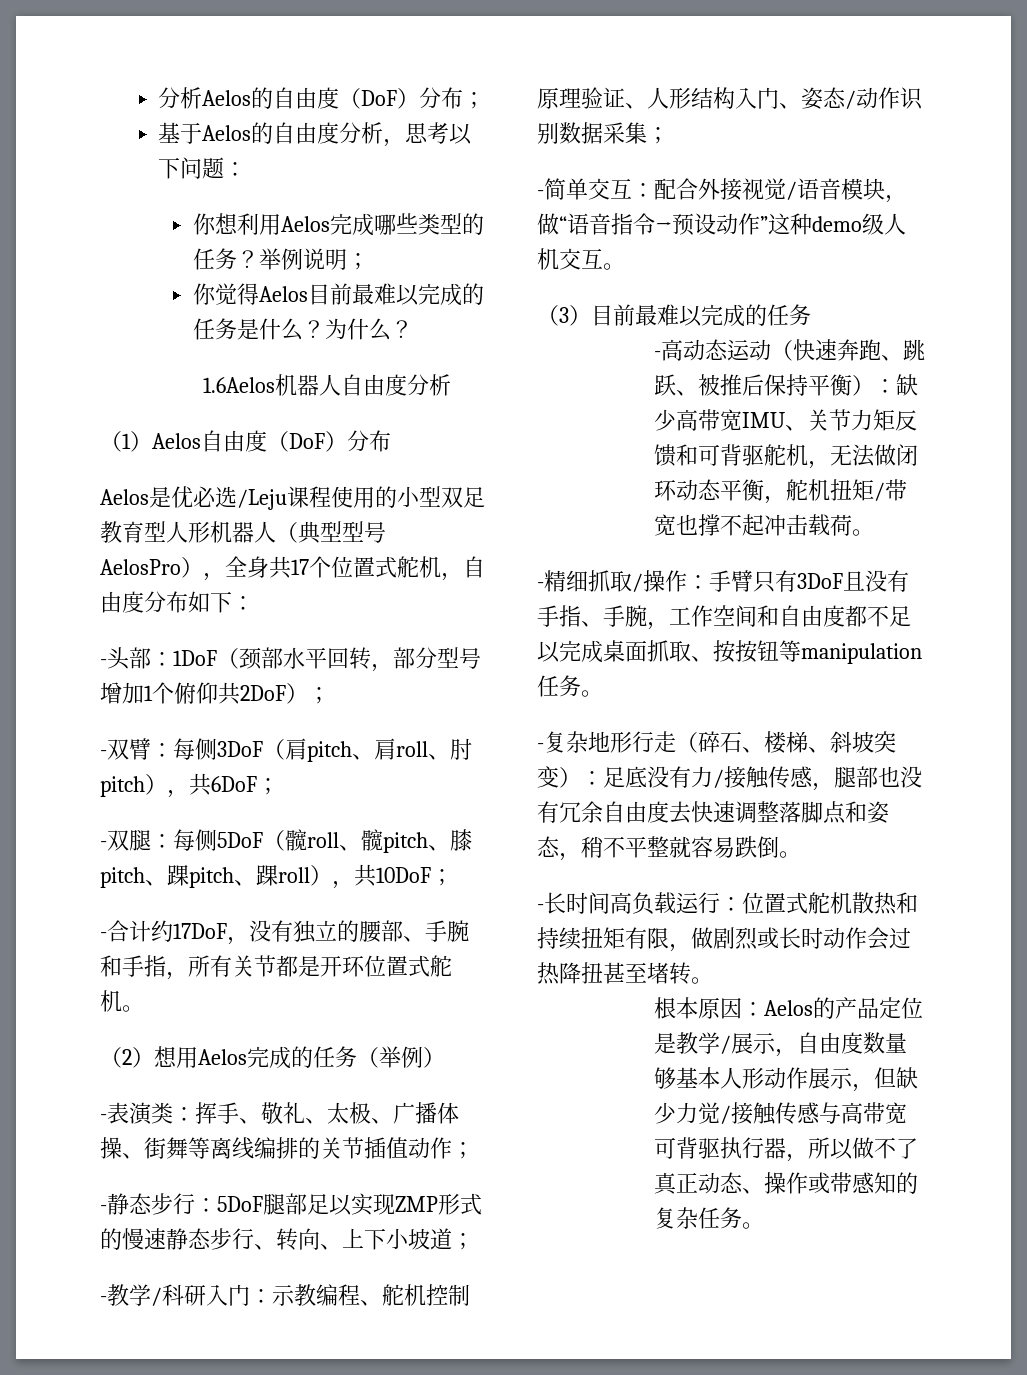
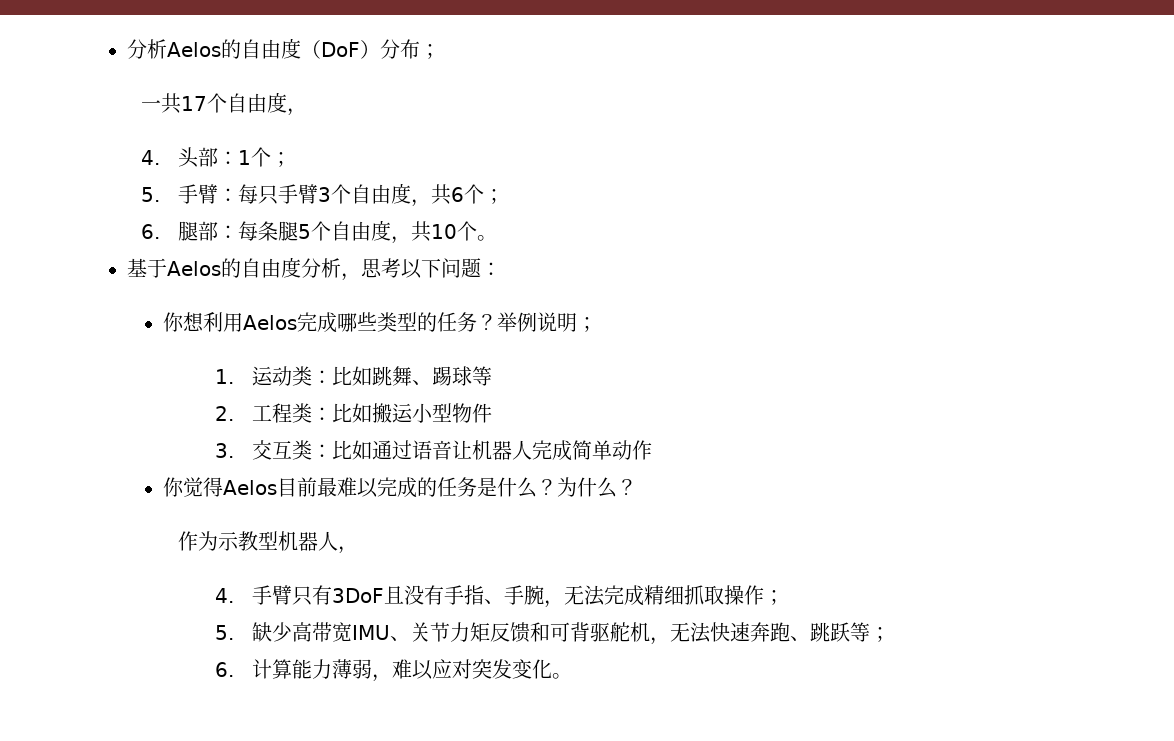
+ 一共17个自由度，
+ 4.头部：1个；
+ 5.手臂：每只手臂3个自由度，共6个；
+ 6.腿部：每条腿5个自由度，共10个。
+ 1.运动类：比如跳舞、踢球等
+ 2.工程类：比如搬运小型物件
+ 3.交互类：比如通过语音让机器人完成简单动作
- 1.6Aelos机器人自由度分析
- （1）Aelos自由度（DoF）分布
- Aelos是优必选/Leju课程使用的小型双足教育型人形机器人（典型型号AelosPro），全身共17个位置式舵机，自由度分布如下：
- -头部：1DoF（颈部水平回转，部分型号增加1个俯仰共2DoF）；
- -双臂：每侧3DoF（肩pitch、肩roll、肘pitch），共6DoF；
- -双腿：每侧5DoF（髋roll、髋pitch、膝pitch、踝pitch、踝roll），共10DoF；
- -合计约17DoF，没有独立的腰部、手腕和手指，所有关节都是开环位置式舵机。
- （2）想用Aelos完成的任务（举例）
- -表演类：挥手、敬礼、太极、广播体操、街舞等离线编排的关节插值动作；
- -静态步行：5DoF腿部足以实现ZMP形式的慢速静态步行、转向、上下小坡道；
- -教学/科研入门：示教编程、舵机控制原理验证、人形结构入门、姿态/动作识别数据采集；
- -简单交互：配合外接视觉/语音模块，做“语音指令→预设动作”这种demo级人机交互。
- （3）目前最难以完成的任务
- -高动态运动（快速奔跑、跳跃、被推后保持平衡）：缺少高带宽IMU、关节力矩反馈和可背驱舵机，无法做闭环动态平衡，舵机扭矩/带宽也撑不起冲击载荷。
- -精细抓取/操作：手臂只有3DoF且没有手指、手腕，工作空间和自由度都不足以完成桌面抓取、按按钮等manipulation任务。
- -复杂地形行走（碎石、楼梯、斜坡突变）：足底没有力/接触传感，腿部也没有冗余自由度去快速调整落脚点和姿态，稍不平整就容易跌倒。
- -长时间高负载运行：位置式舵机散热和持续扭矩有限，做剧烈或长时动作会过热降扭甚至堵转。
- 根本原因：Aelos的产品定位是教学/展示，自由度数量够基本人形动作展示，但缺少力觉/接触传感与高带宽可背驱执行器，所以做不了真正动态、操作或带感知的复杂任务。
+ 作为示教型机器人，
+ 4.手臂只有3DoF且没有手指、手腕，无法完成精细抓取操作；
+ 5.缺少高带宽IMU、关节力矩反馈和可背驱舵机，无法快速奔跑、跳跃等；
+ 6.计算能力薄弱，难以应对突发变化。

